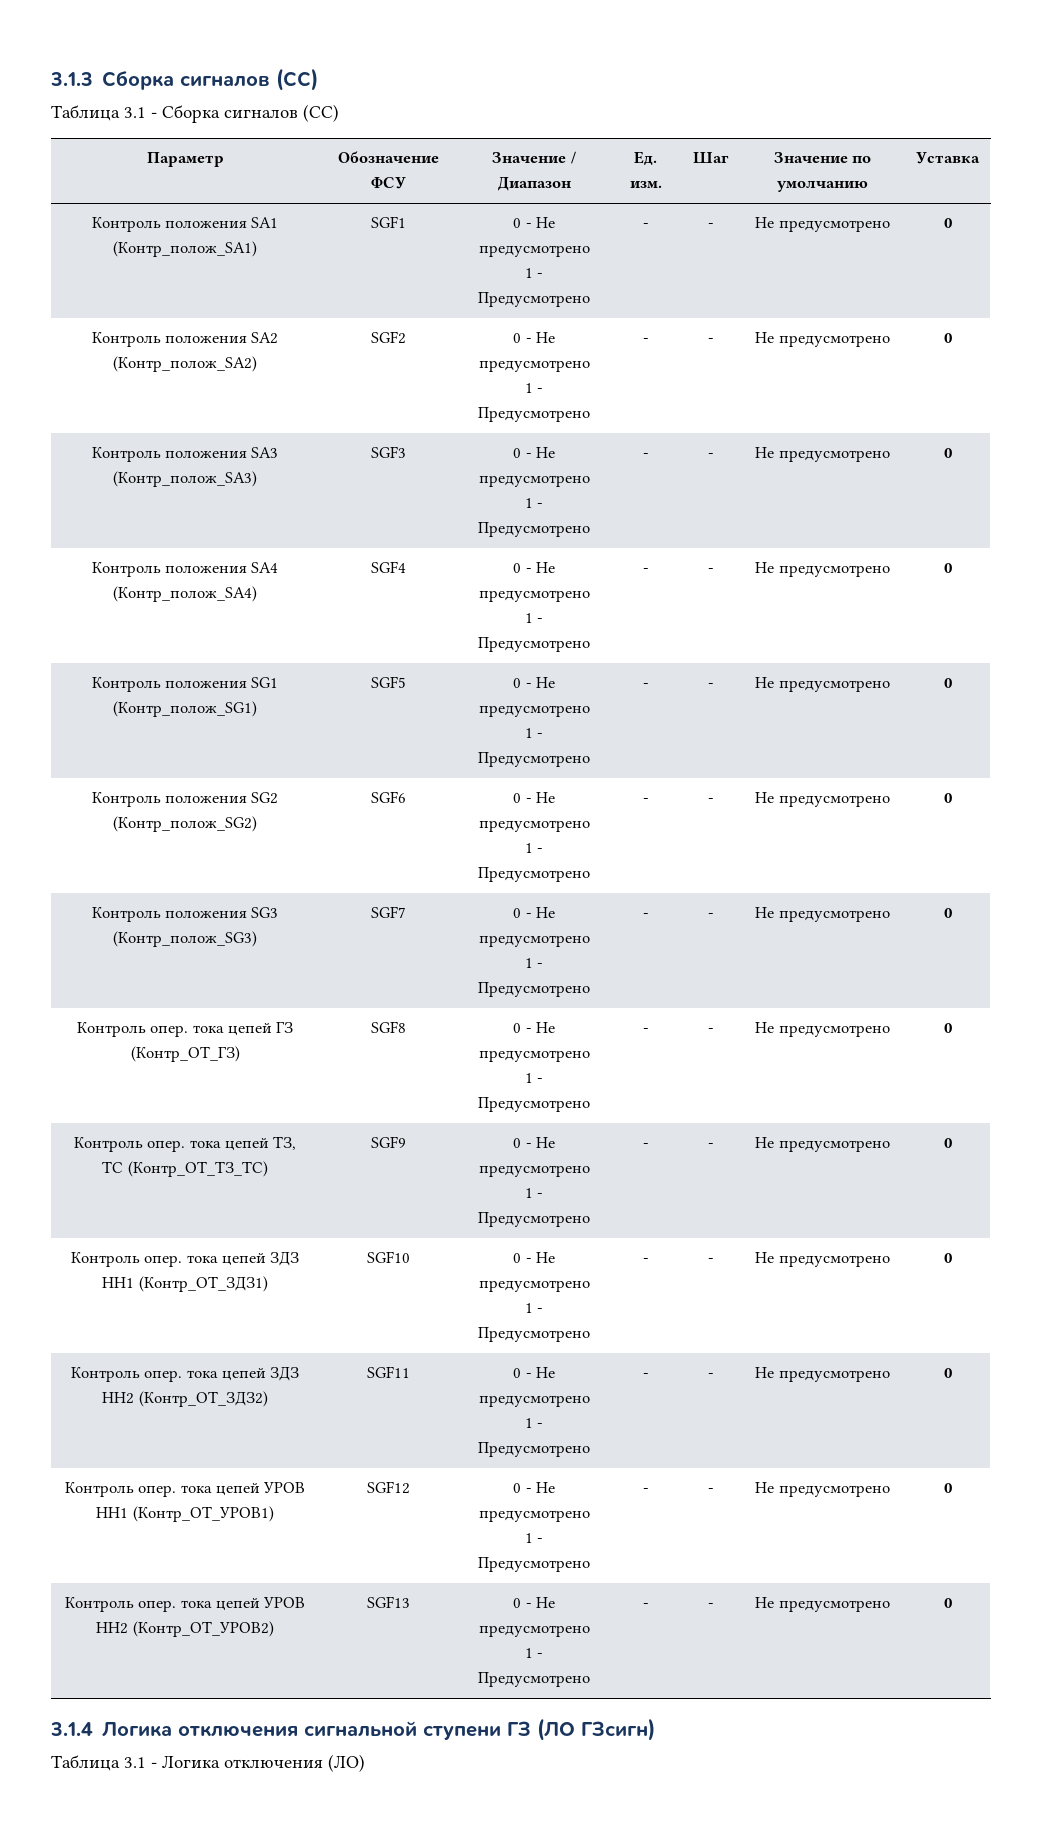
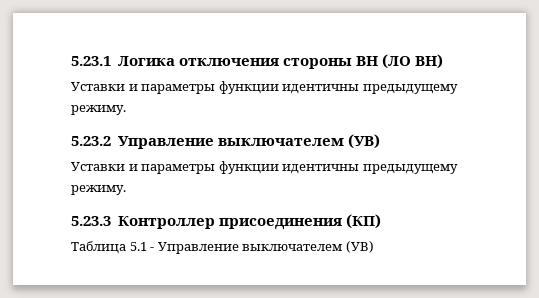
- 3.1.3 Сборка сигналов (СС)
- Таблица 3.1 - Сборка сигналов (СС)
- Параметр | Обозначение ФСУ | Значение / Диапазон | Ед. изм. | Шаг | Значение по умолчанию | Уставка
- Контроль положения SA1 (Контр_полож_SA1) | SGF1 | 0 - Не предусмотрено
- 1 - Предусмотрено | - | - | Не предусмотрено | 0
- Контроль положения SA2 (Контр_полож_SA2) | SGF2 | 0 - Не предусмотрено
- 1 - Предусмотрено | - | - | Не предусмотрено | 0
- Контроль положения SA3 (Контр_полож_SA3) | SGF3 | 0 - Не предусмотрено
- 1 - Предусмотрено | - | - | Не предусмотрено | 0
- Контроль положения SA4 (Контр_полож_SA4) | SGF4 | 0 - Не предусмотрено
- 1 - Предусмотрено | - | - | Не предусмотрено | 0
- Контроль положения SG1 (Контр_полож_SG1) | SGF5 | 0 - Не предусмотрено
- 1 - Предусмотрено | - | - | Не предусмотрено | 0
- Контроль положения SG2 (Контр_полож_SG2) | SGF6 | 0 - Не предусмотрено
- 1 - Предусмотрено | - | - | Не предусмотрено | 0
- Контроль положения SG3 (Контр_полож_SG3) | SGF7 | 0 - Не предусмотрено
- 1 - Предусмотрено | - | - | Не предусмотрено | 0
- Контроль опер. тока цепей ГЗ (Контр_ОТ_ГЗ) | SGF8 | 0 - Не предусмотрено
- 1 - Предусмотрено | - | - | Не предусмотрено | 0
- Контроль опер. тока цепей ТЗ, ТС (Контр_ОТ_ТЗ_ТС) | SGF9 | 0 - Не предусмотрено
- 1 - Предусмотрено | - | - | Не предусмотрено | 0
- Контроль опер. тока цепей ЗДЗ НН1 (Контр_ОТ_ЗДЗ1) | SGF10 | 0 - Не предусмотрено
- 1 - Предусмотрено | - | - | Не предусмотрено | 0
- Контроль опер. тока цепей ЗДЗ НН2 (Контр_ОТ_ЗДЗ2) | SGF11 | 0 - Не предусмотрено
- 1 - Предусмотрено | - | - | Не предусмотрено | 0
- Контроль опер. тока цепей УРОВ НН1 (Контр_ОТ_УРОВ1) | SGF12 | 0 - Не предусмотрено
- 1 - Предусмотрено | - | - | Не предусмотрено | 0
- Контроль опер. тока цепей УРОВ НН2 (Контр_ОТ_УРОВ2) | SGF13 | 0 - Не предусмотрено
- 1 - Предусмотрено | - | - | Не предусмотрено | 0
- 3.1.4 Логика отключения сигнальной ступени ГЗ (ЛО ГЗсигн)
- Таблица 3.1 - Логика отключения (ЛО)
+ 5.23.1 Логика отключения стороны ВН (ЛО ВН)
+ Уставки и параметры функции идентичны предыдущему режиму.
+ 5.23.2 Управление выключателем (УВ)
+ Уставки и параметры функции идентичны предыдущему режиму.
+ 5.23.3 Контроллер присоединения (КП)
+ Таблица 5.1 - Управление выключателем (УВ)

